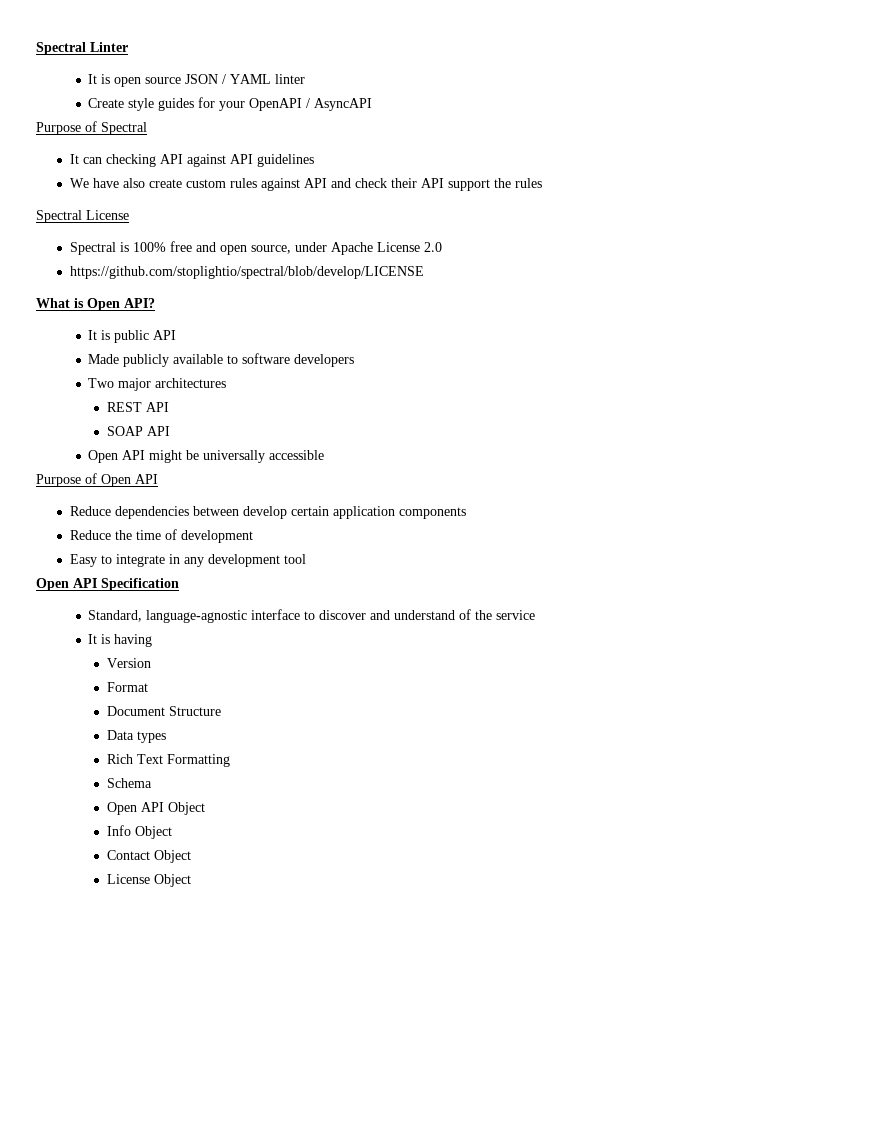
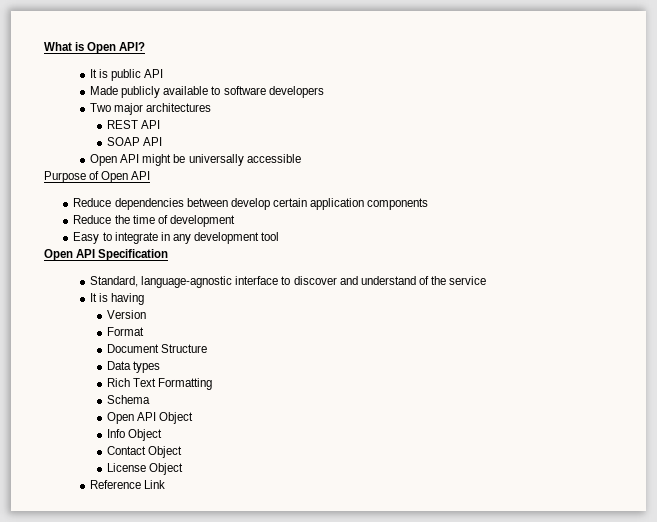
- Spectral Linter
- It is open source JSON / YAML linter
- Create style guides for your OpenAPI / AsyncAPI
- Purpose of Spectral
- It can checking API against API guidelines
- We have also create custom rules against API and check their API support the rules
- Spectral License
- Spectral is 100% free and open source, under Apache License 2.0
- https://github.com/stoplightio/spectral/blob/develop/LICENSE
+ Reference Link

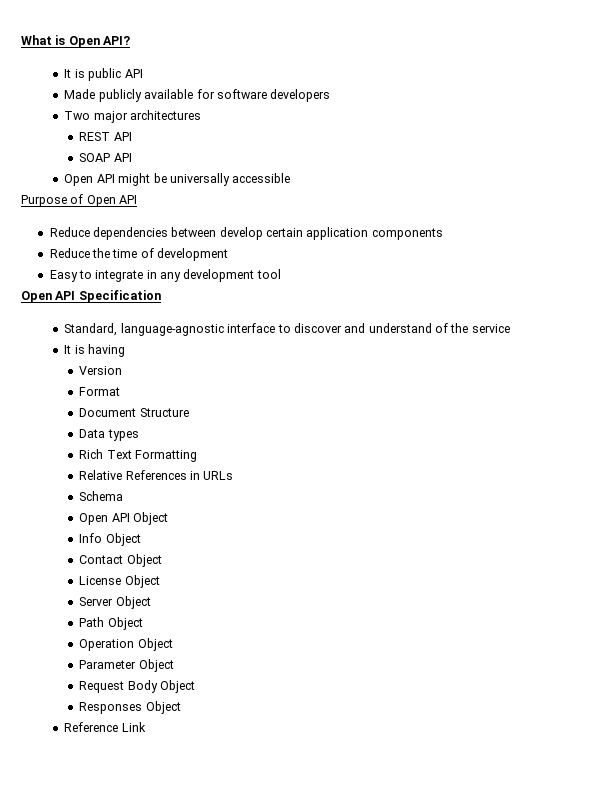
- Made publicly available to software developers
+ Made publicly available for software developers
+ Relative References in URLs
+ Server Object
+ Path Object
+ Operation Object
+ Parameter Object
+ Request Body Object
+ Responses Object

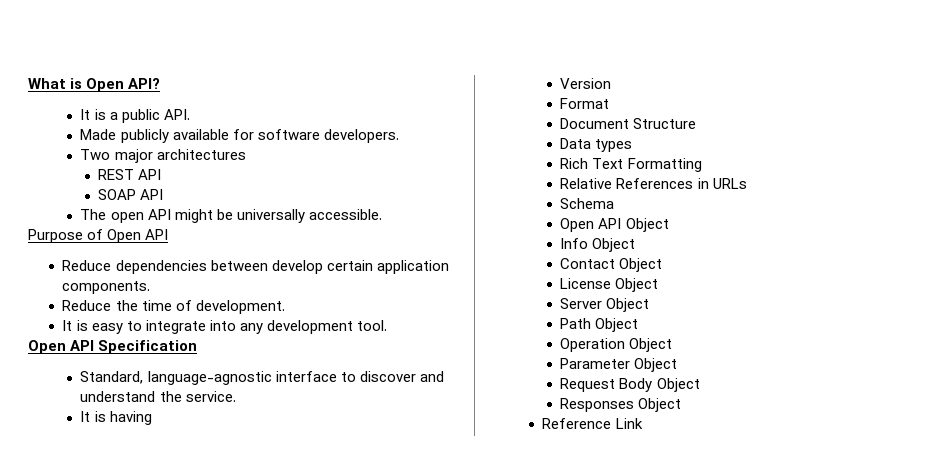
- It is public API
+ It is a public API.
- Made publicly available for software developers
+ Made publicly available for software developers.
- Open API might be universally accessible
+ The open API might be universally accessible.
- Reduce dependencies between develop certain application components
+ Reduce dependencies between develop certain application components.
- Reduce the time of development
- Easy to integrate in any development tool
+ Reduce the time of development.
+ It is easy to integrate into any development tool.
- Standard, language-agnostic interface to discover and understand of the service
+ Standard, language-agnostic interface to discover and understand the service.

